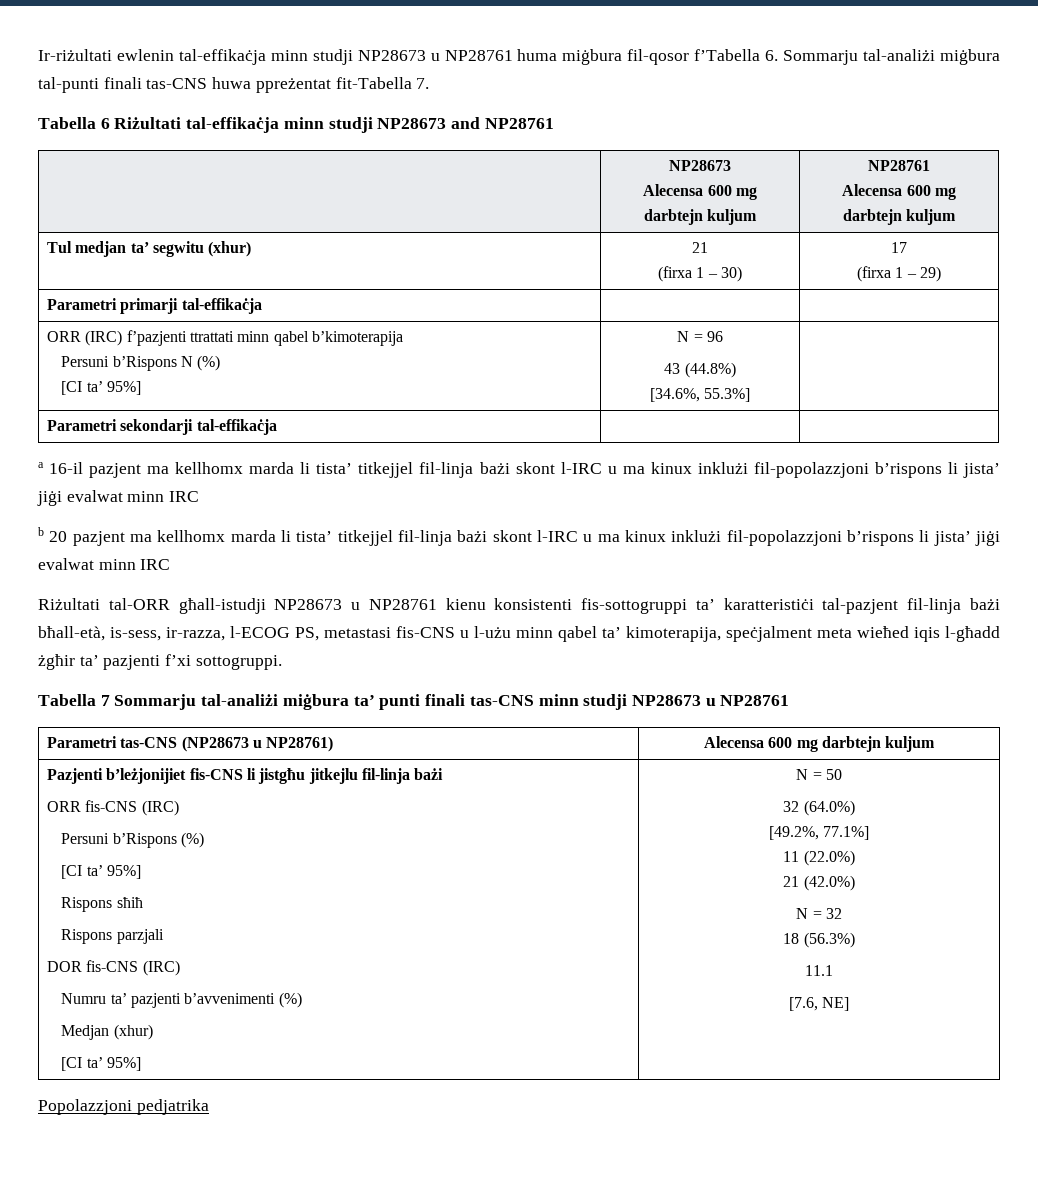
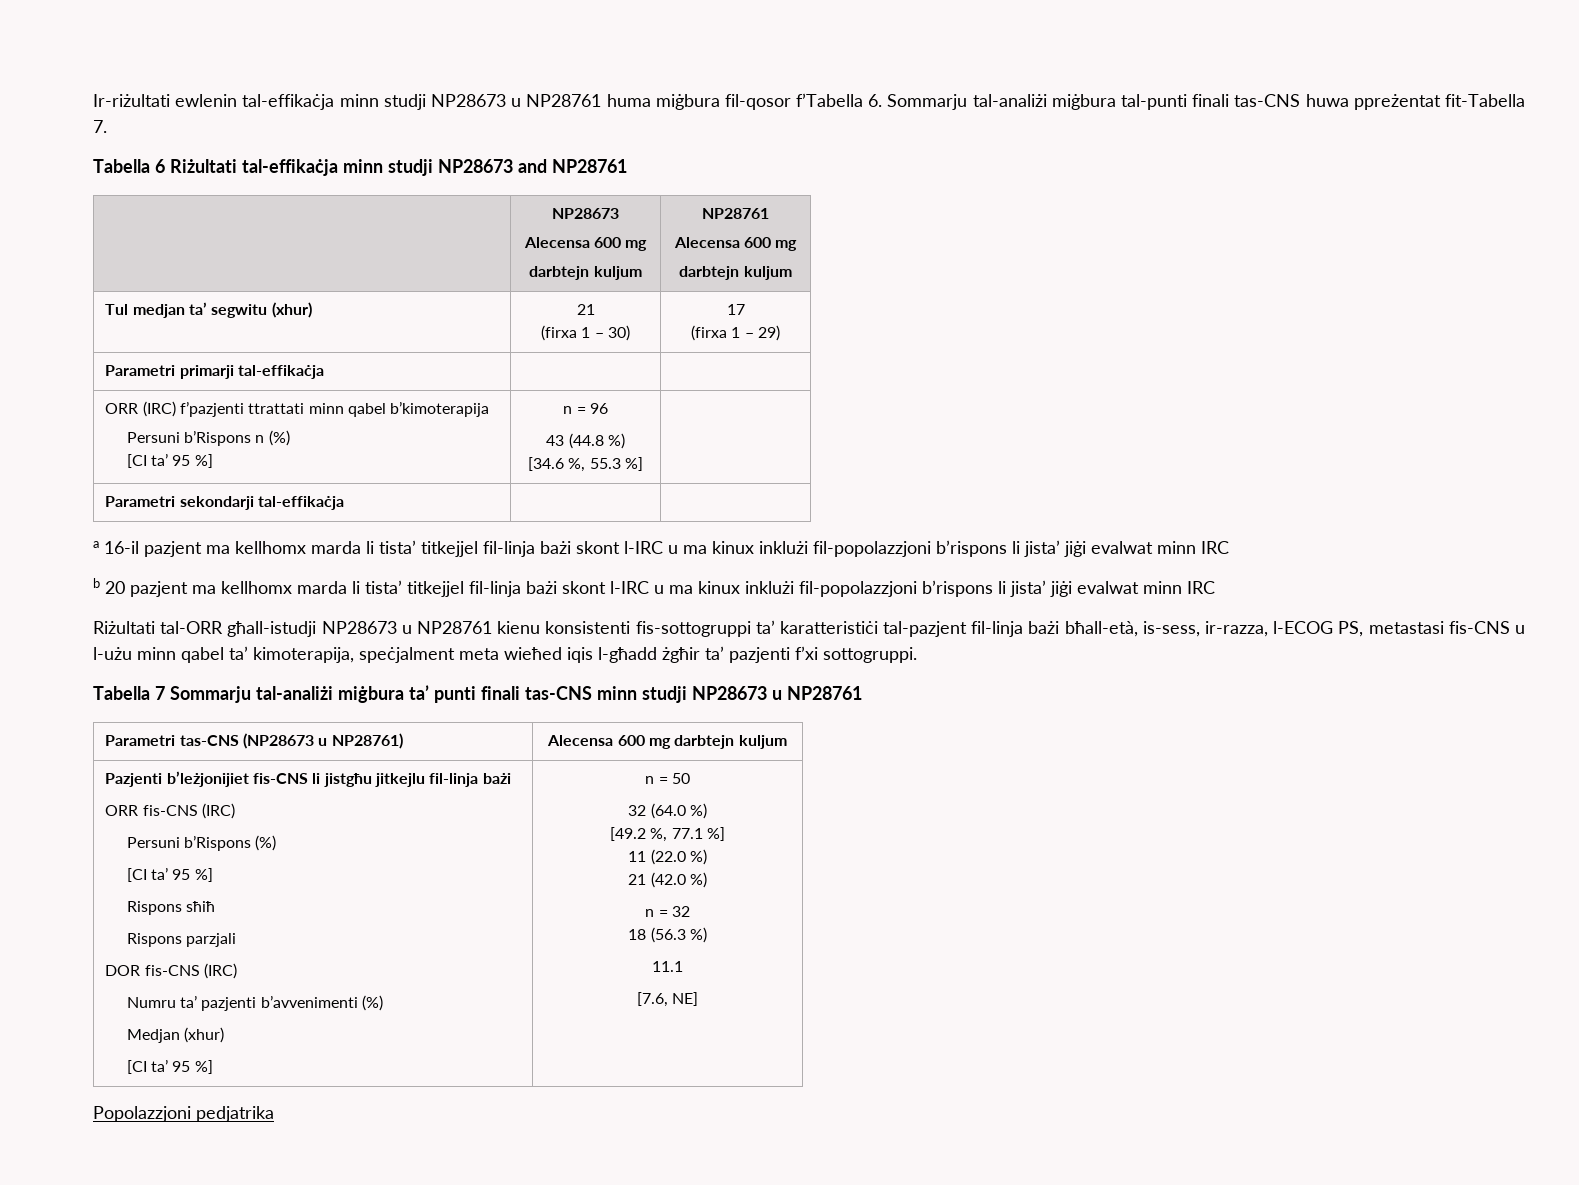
  ORR (IRC) f’pazjenti ttrattati minn qabel b’kimoterapija
- Persuni b’Rispons N (%)
- [CI ta’ 95%] | N = 96
- 43 (44.8%)
- [34.6%, 55.3%] |
+ Persuni b’Rispons n (%)
+ [CI ta’ 95 %] | n = 96
+ 43 (44.8 %)
+ [34.6 %, 55.3 %] |
  Persuni b’Rispons (%)
- [CI ta’ 95%]
+ [CI ta’ 95 %]
- [CI ta’ 95%] | N = 50
+ [CI ta’ 95 %] | n = 50
- 32 (64.0%)
- [49.2%, 77.1%]
+ 32 (64.0 %)
+ [49.2 %, 77.1 %]
- 11 (22.0%)
- 21 (42.0%)
- N = 32
+ 11 (22.0 %)
+ 21 (42.0 %)
+ n = 32
- 18 (56.3%)
+ 18 (56.3 %)

